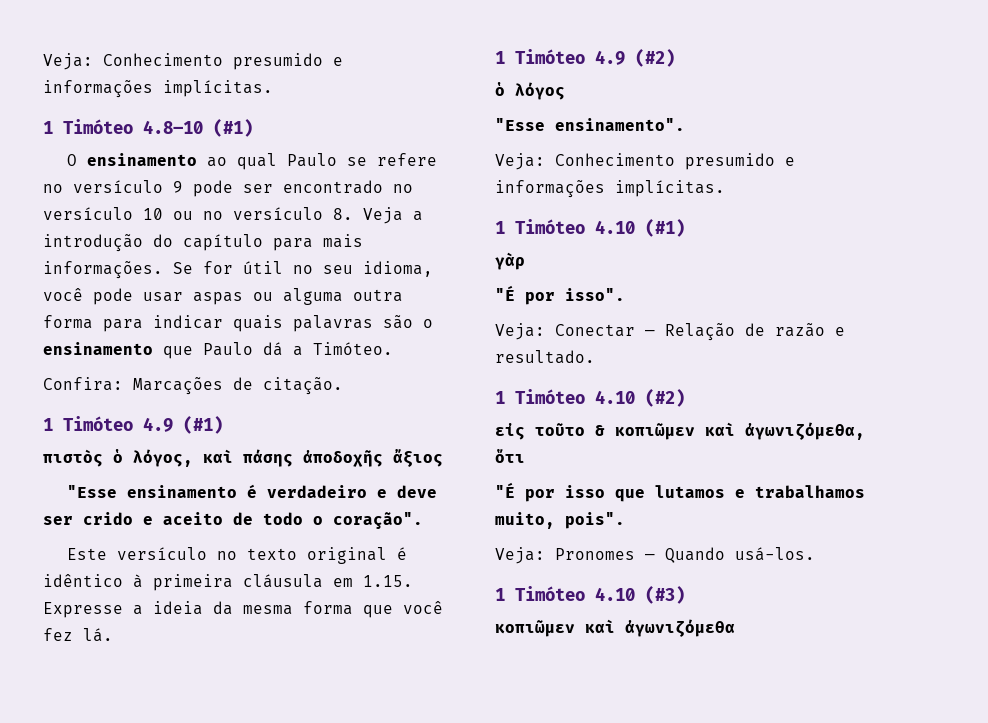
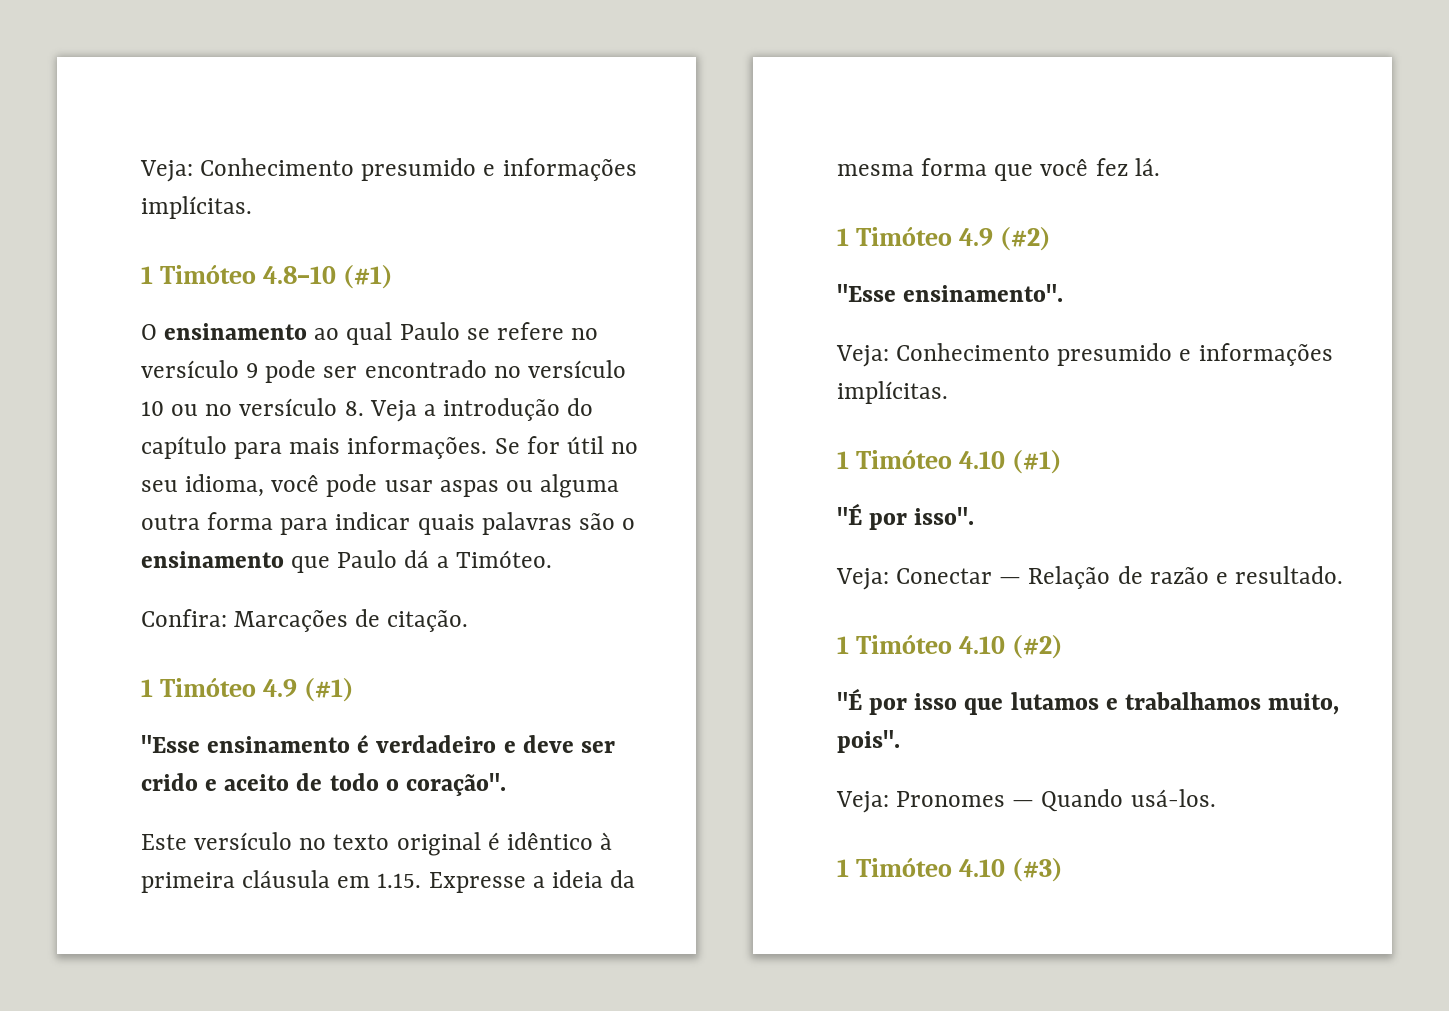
- πιστὸς ὁ λόγος, καὶ πάσης ἀποδοχῆς ἄξιος
- ὁ λόγος
- γὰρ
- εἰς τοῦτο & κοπιῶμεν καὶ ἀγωνιζόμεθα, ὅτι
- κοπιῶμεν καὶ ἀγωνιζόμεθα

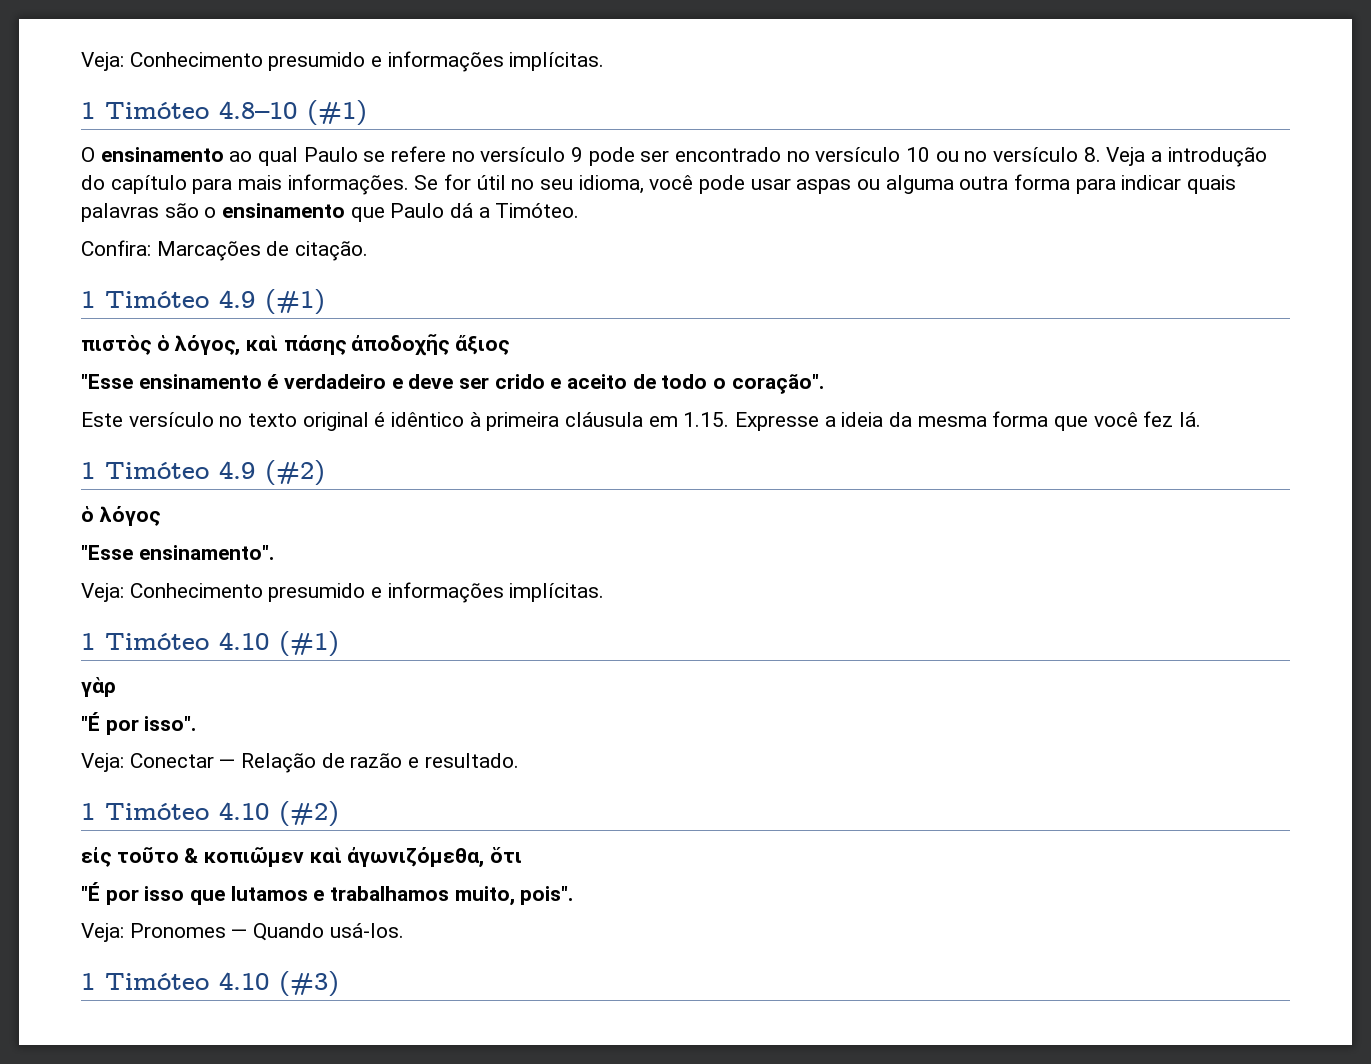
+ πιστὸς ὁ λόγος, καὶ πάσης ἀποδοχῆς ἄξιος
+ ὁ λόγος
+ γὰρ
+ εἰς τοῦτο & κοπιῶμεν καὶ ἀγωνιζόμεθα, ὅτι

